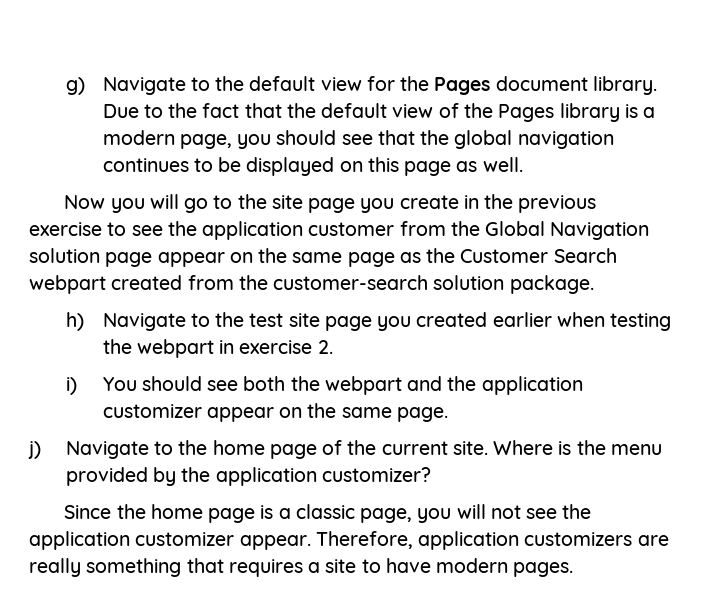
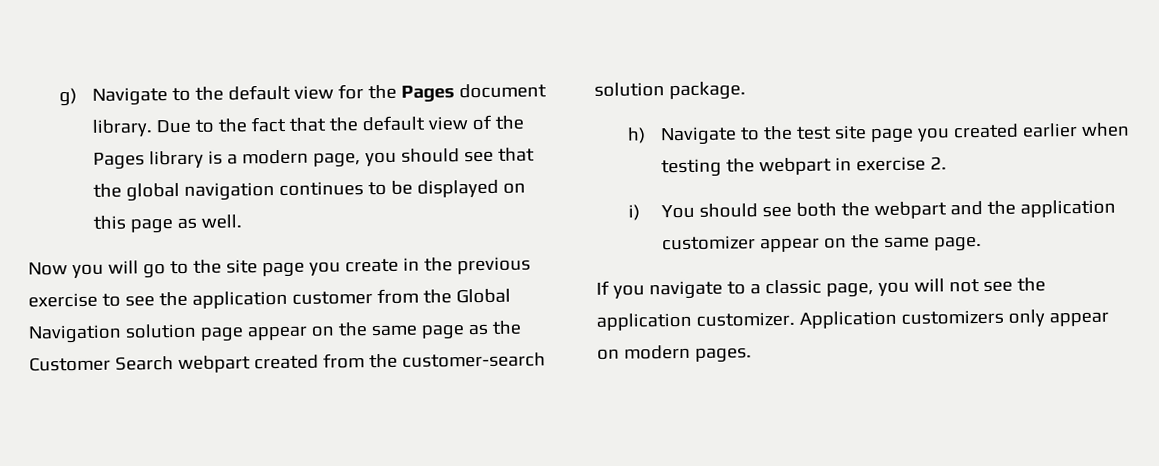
- j) Navigate to the home page of the current site. Where is the menu provided by the application customizer?
- Since the home page is a classic page, you will not see the application customizer appear. Therefore, application customizers are really something that requires a site to have modern pages.
+ If you navigate to a classic page, you will not see the application customizer. Application customizers only appear on modern pages.

